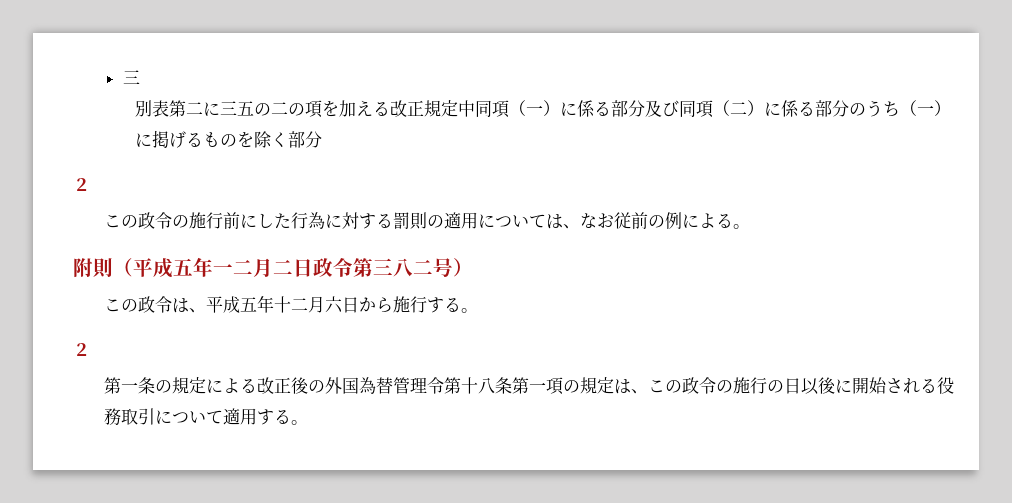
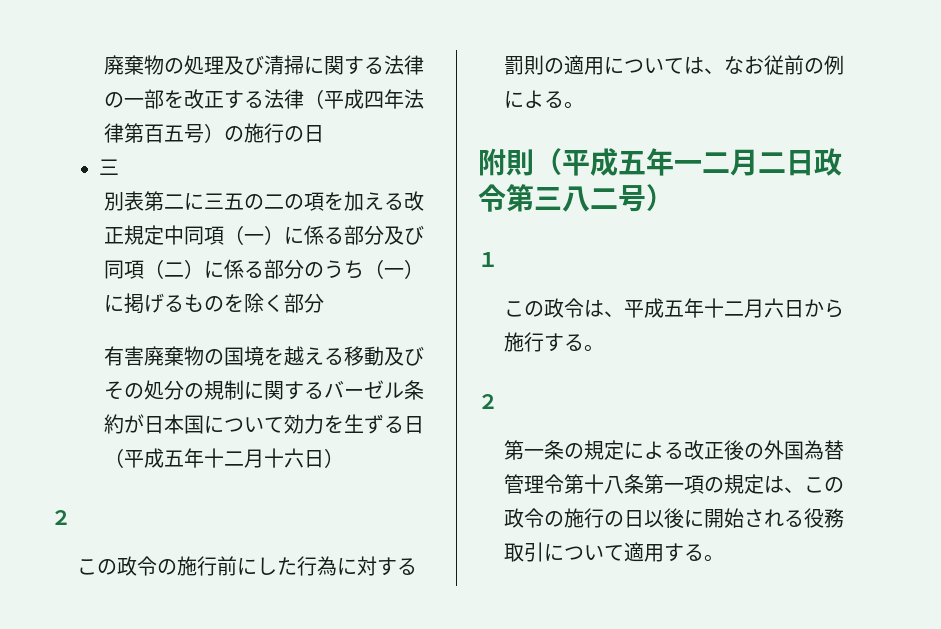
+ 廃棄物の処理及び清掃に関する法律の一部を改正する法律（平成四年法律第百五号）の施行の日
+ 有害廃棄物の国境を越える移動及びその処分の規制に関するバーゼル条約が日本国について効力を生ずる日（平成五年十二月十六日）
+ １

